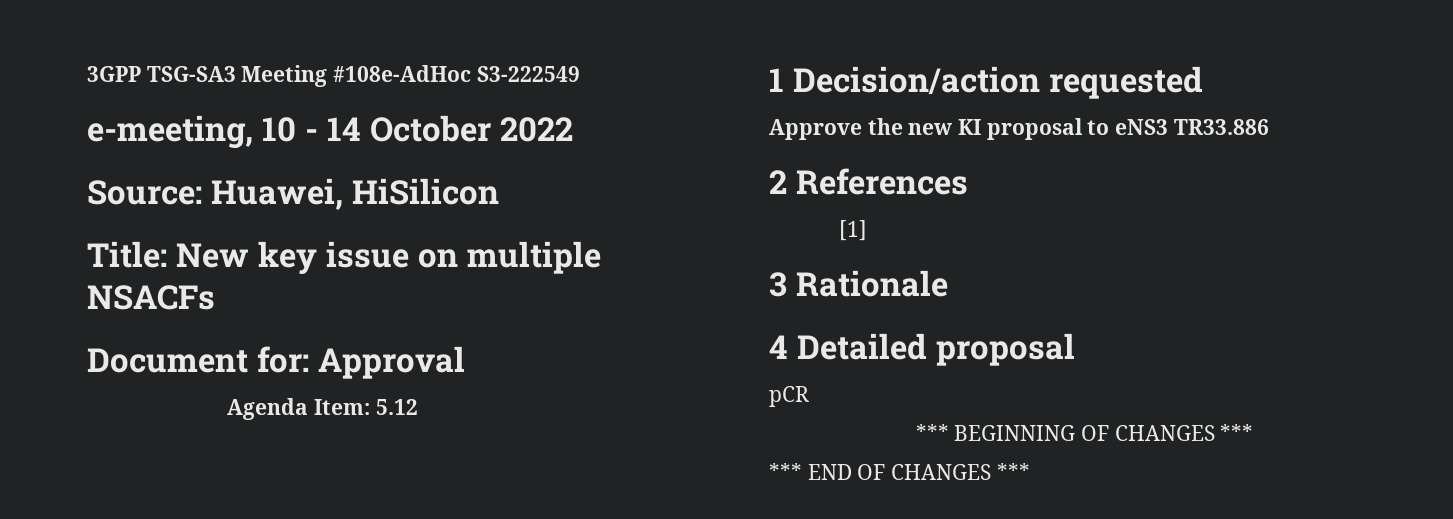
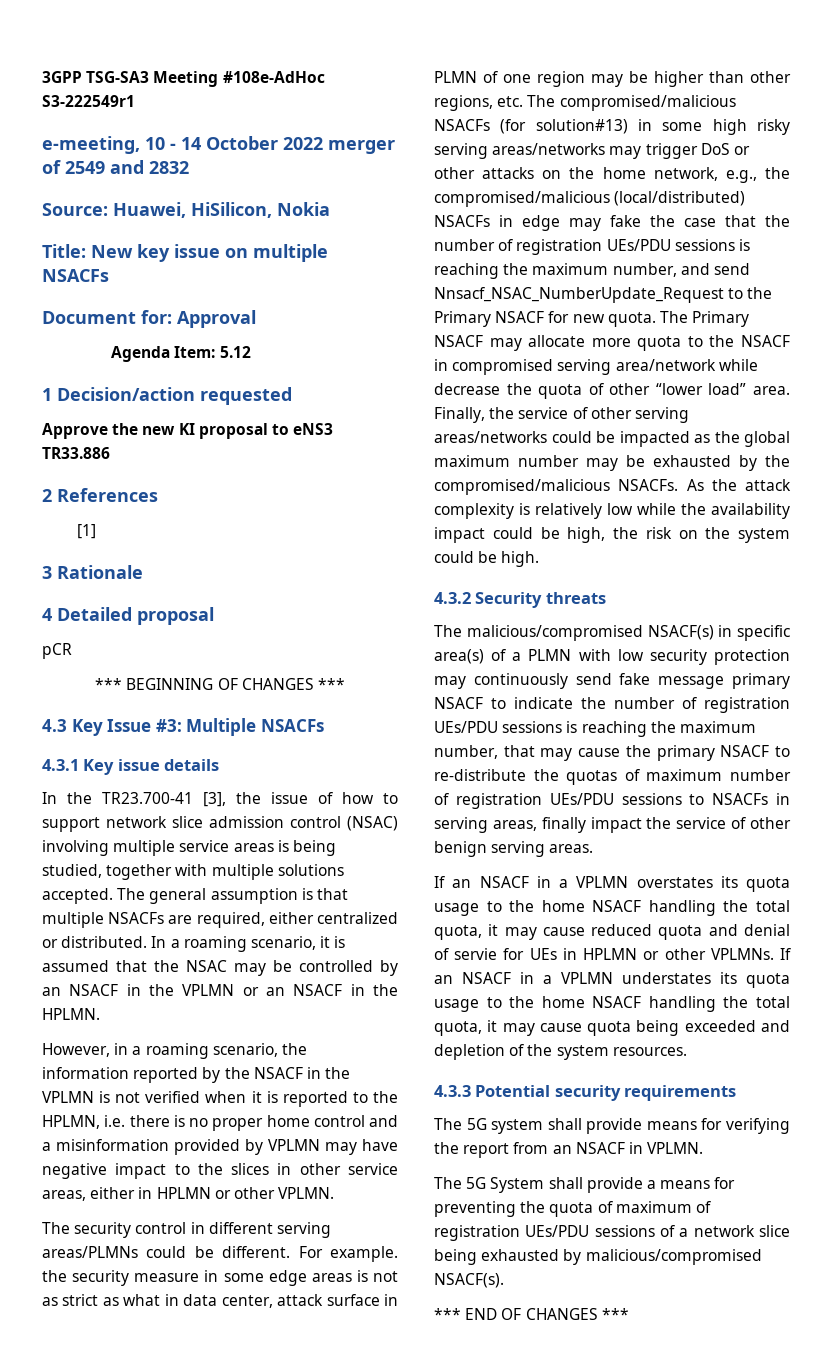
- 3GPP TSG-SA3 Meeting #108e-AdHoc S3-222549
+ 3GPP TSG-SA3 Meeting #108e-AdHoc S3-222549r1
- e-meeting, 10 - 14 October 2022
+ e-meeting, 10 - 14 October 2022 merger of 2549 and 2832
- Source: Huawei, HiSilicon
+ Source: Huawei, HiSilicon, Nokia
+ 4.3 Key Issue #3: Multiple NSACFs
+ 4.3.1 Key issue details
+ In the TR23.700-41 [3], the issue of how to support network slice admission control (NSAC) involving multiple service areas is being studied, together with multiple solutions accepted. The general assumption is that multiple NSACFs are required, either centralized or distributed. In a roaming scenario, it is assumed that the NSAC may be controlled by an NSACF in the VPLMN or an NSACF in the HPLMN.
+ However, in a roaming scenario, the information reported by the NSACF in the VPLMN is not verified when it is reported to the HPLMN, i.e. there is no proper home control and a misinformation provided by VPLMN may have negative impact to the slices in other service areas, either in HPLMN or other VPLMN.
+ The security control in different serving areas/PLMNs could be different. For example. the security measure in some edge areas is not as strict as what in data center, attack surface in PLMN of one region may be higher than other regions, etc. The compromised/malicious NSACFs (for solution#13) in some high risky serving areas/networks may trigger DoS or other attacks on the home network, e.g., the compromised/malicious (local/distributed) NSACFs in edge may fake the case that the number of registration UEs/PDU sessions is reaching the maximum number, and send Nnsacf_NSAC_NumberUpdate_Request to the Primary NSACF for new quota. The Primary NSACF may allocate more quota to the NSACF in compromised serving area/network while decrease the quota of other “lower load” area. Finally, the service of other serving areas/networks could be impacted as the global maximum number may be exhausted by the compromised/malicious NSACFs. As the attack complexity is relatively low while the availability impact could be high, the risk on the system could be high.
+ 4.3.2 Security threats
+ The malicious/compromised NSACF(s) in specific area(s) of a PLMN with low security protection may continuously send fake message primary NSACF to indicate the number of registration UEs/PDU sessions is reaching the maximum number, that may cause the primary NSACF to re-distribute the quotas of maximum number of registration UEs/PDU sessions to NSACFs in serving areas, finally impact the service of other benign serving areas.
+ If an NSACF in a VPLMN overstates its quota usage to the home NSACF handling the total quota, it may cause reduced quota and denial of servie for UEs in HPLMN or other VPLMNs. If an NSACF in a VPLMN understates its quota usage to the home NSACF handling the total quota, it may cause quota being exceeded and depletion of the system resources.
+ 4.3.3 Potential security requirements
+ The 5G system shall provide means for verifying the report from an NSACF in VPLMN.
+ The 5G System shall provide a means for preventing the quota of maximum of registration UEs/PDU sessions of a network slice being exhausted by malicious/compromised NSACF(s).

